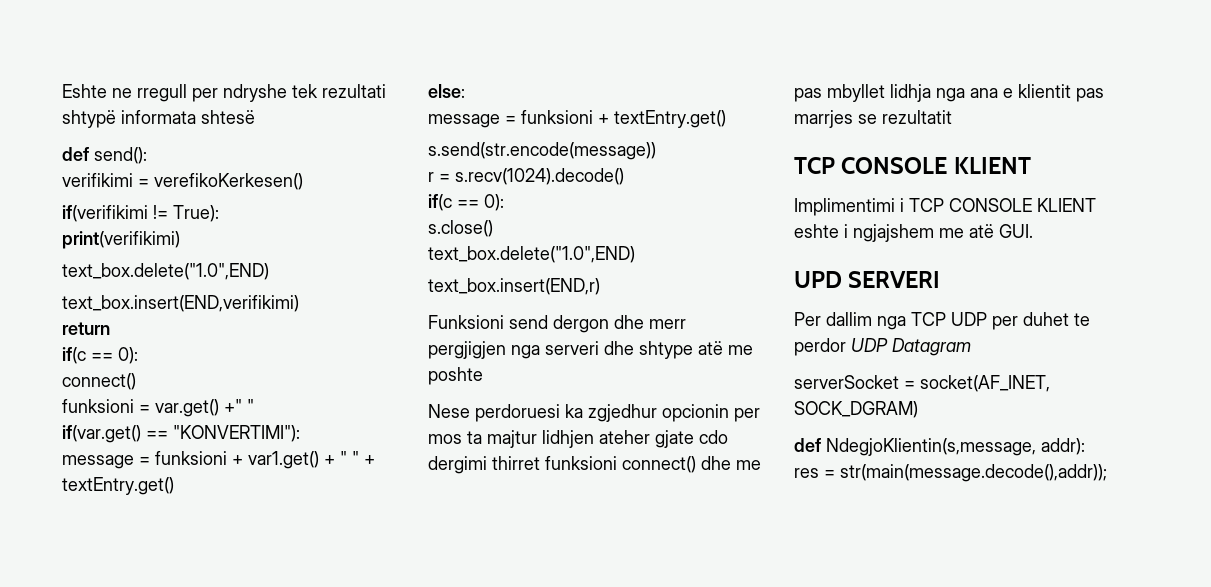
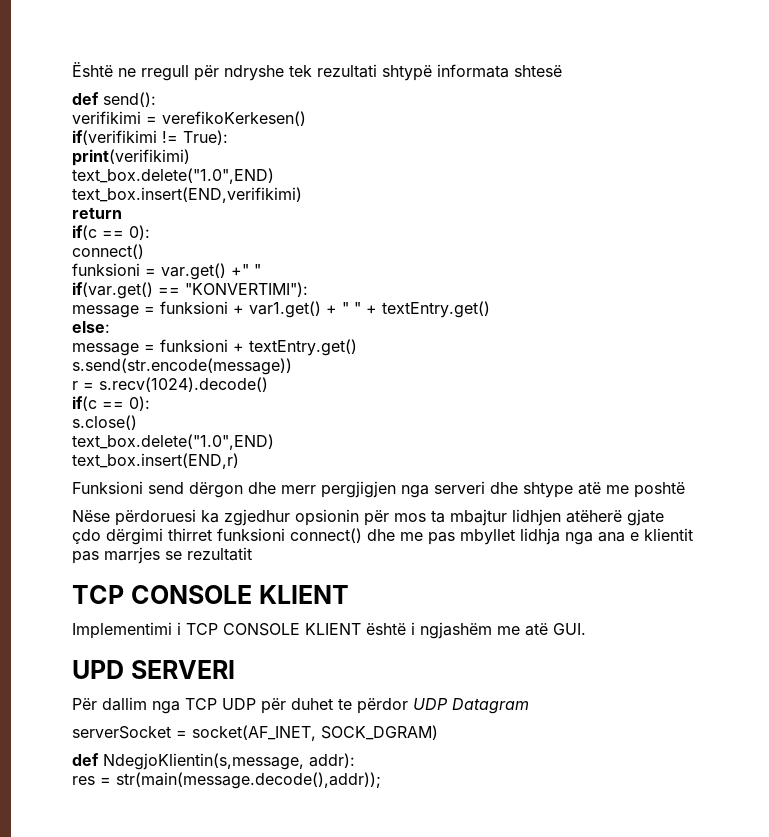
- Eshte ne rregull per ndryshe tek rezultati shtypë informata shtesë
+ Është ne rregull për ndryshe tek rezultati shtypë informata shtesë
- Funksioni send dergon dhe merr pergjigjen nga serveri dhe shtype atë me poshte
- Nese perdoruesi ka zgjedhur opcionin per mos ta majtur lidhjen ateher gjate cdo dergimi thirret funksioni connect() dhe me pas mbyllet lidhja nga ana e klientit pas marrjes se rezultatit
+ Funksioni send dërgon dhe merr pergjigjen nga serveri dhe shtype atë me poshtë
+ Nëse përdoruesi ka zgjedhur opsionin për mos ta mbajtur lidhjen atëherë gjate çdo dërgimi thirret funksioni connect() dhe me pas mbyllet lidhja nga ana e klientit pas marrjes se rezultatit
- Implimentimi i TCP CONSOLE KLIENT eshte i ngjajshem me atë GUI.
+ Implementimi i TCP CONSOLE KLIENT është i ngjashëm me atë GUI.
- Per dallim nga TCP UDP per duhet te perdor UDP Datagram
+ Për dallim nga TCP UDP për duhet te përdor UDP Datagram

